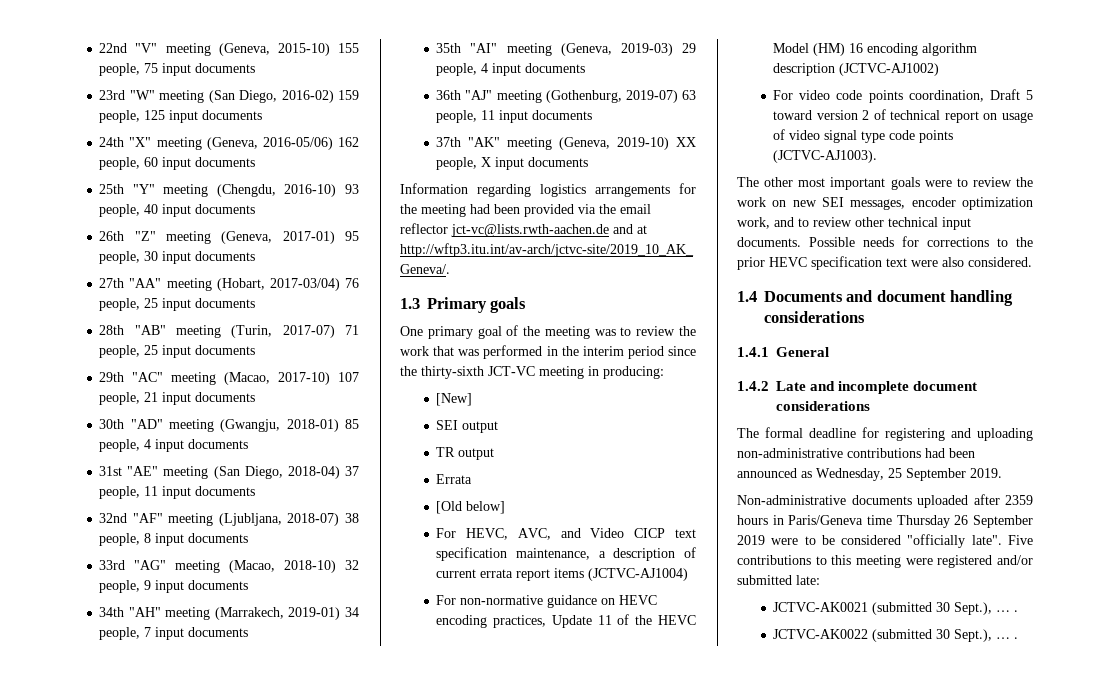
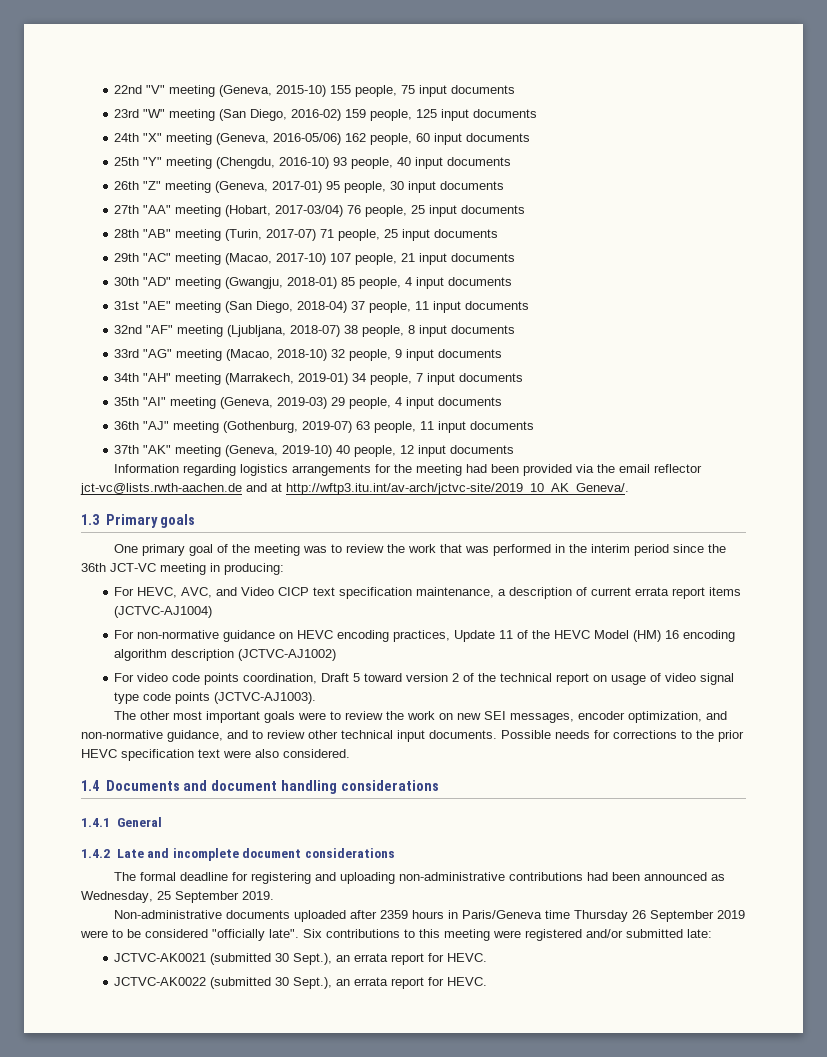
- 37th "AK" meeting (Geneva, 2019-10) XX people, X input documents
+ 37th "AK" meeting (Geneva, 2019-10) 40 people, 12 input documents
- One primary goal of the meeting was to review the work that was performed in the interim period since the thirty-sixth JCT-VC meeting in producing:
+ One primary goal of the meeting was to review the work that was performed in the interim period since the 36th JCT-VC meeting in producing:
- [New]
- SEI output
- TR output
- Errata
- [Old below]
- For video code points coordination, Draft 5 toward version 2 of technical report on usage of video signal type code points (JCTVC-AJ1003).
+ For video code points coordination, Draft 5 toward version 2 of the technical report on usage of video signal type code points (JCTVC-AJ1003).
- The other most important goals were to review the work on new SEI messages, encoder optimization work, and to review other technical input documents.
+ The other most important goals were to review the work on new SEI messages, encoder optimization, and non-normative guidance, and to review other technical input documents.
- Five contributions to this meeting were registered and/or submitted late:
+ Six contributions to this meeting were registered and/or submitted late:
- JCTVC-AK0021 (submitted 30 Sept.), … .
+ JCTVC-AK0021 (submitted 30 Sept.), an errata report for HEVC.
- JCTVC-AK0022 (submitted 30 Sept.), … .
+ JCTVC-AK0022 (submitted 30 Sept.), an errata report for HEVC.

